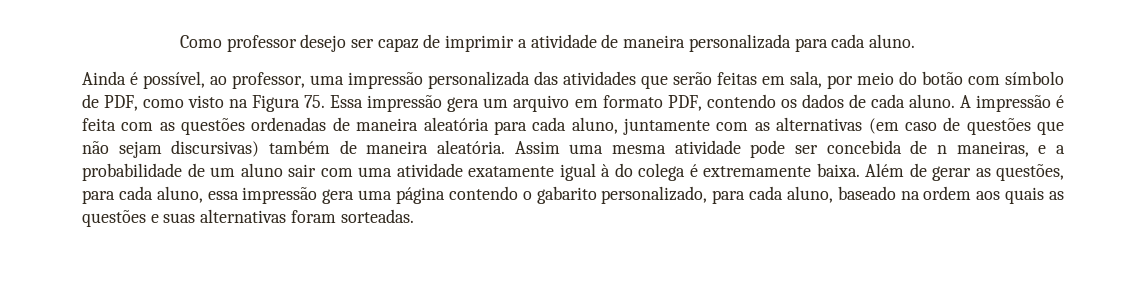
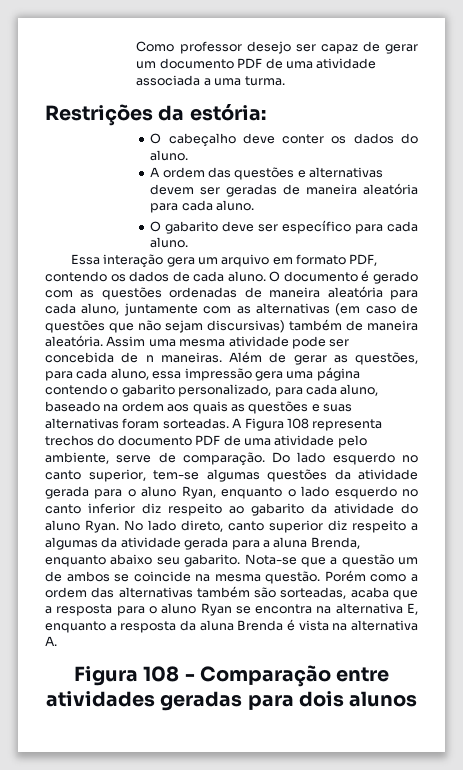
- Como professor desejo ser capaz de imprimir a atividade de maneira personalizada para cada aluno.
- Ainda é possível, ao professor, uma impressão personalizada das atividades que serão feitas em sala, por meio do botão com símbolo de PDF, como visto na Figura 75. Essa impressão gera um arquivo em formato PDF, contendo os dados de cada aluno.
+ Como professor desejo ser capaz de gerar um documento PDF de uma atividade associada a uma turma.
+ Restrições da estória:
+ O cabeçalho deve conter os dados do aluno.
+ A ordem das questões e alternativas devem ser geradas de maneira aleatória para cada aluno.
+ O gabarito deve ser específico para cada aluno.
+ Essa interação gera um arquivo em formato PDF, contendo os dados de cada aluno.
- A impressão é feita com as questões ordenadas de maneira aleatória para cada aluno, juntamente com as alternativas (em caso de questões que não sejam discursivas) também de maneira aleatória.
+ O documento é gerado com as questões ordenadas de maneira aleatória para cada aluno, juntamente com as alternativas (em caso de questões que não sejam discursivas) também de maneira aleatória.
- Assim uma mesma atividade pode ser concebida de n maneiras, e a probabilidade de um aluno sair com uma atividade exatamente igual à do colega é extremamente baixa.
+ Assim uma mesma atividade pode ser concebida de n maneiras.
+ A Figura 108 representa trechos do documento PDF de uma atividade pelo ambiente, serve de comparação. Do lado esquerdo no canto superior, tem-se algumas questões da atividade gerada para o aluno Ryan, enquanto o lado esquerdo no canto inferior diz respeito ao gabarito da atividade do aluno Ryan. No lado direto, canto superior diz respeito a algumas da atividade gerada para a aluna Brenda, enquanto abaixo seu gabarito. Nota-se que a questão um de ambos se coincide na mesma questão. Porém como a ordem das alternativas também são sorteadas, acaba que a resposta para o aluno Ryan se encontra na alternativa E, enquanto a resposta da aluna Brenda é vista na alternativa A.
+ Figura 108 - Comparação entre atividades geradas para dois alunos

